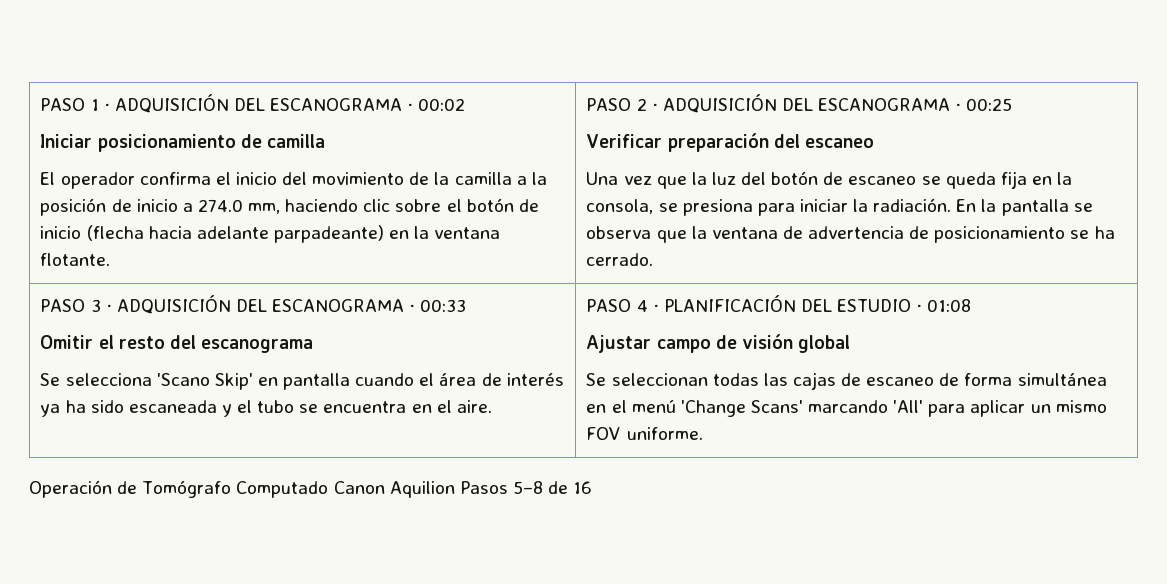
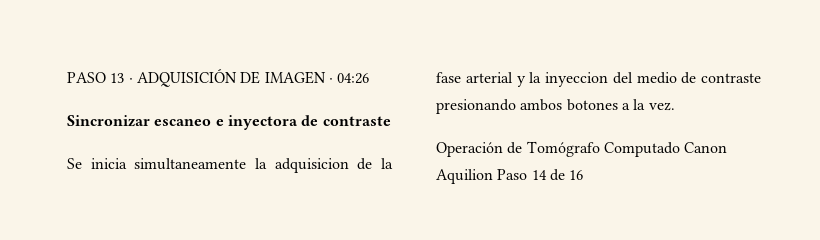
- PASO 1 · ADQUISICIÓN DEL ESCANOGRAMA · 00:02
- Iniciar posicionamiento de camilla
- El operador confirma el inicio del movimiento de la camilla a la posición de inicio a 274.0 mm, haciendo clic sobre el botón de inicio (flecha hacia adelante parpadeante) en la ventana flotante. | PASO 2 · ADQUISICIÓN DEL ESCANOGRAMA · 00:25
- Verificar preparación del escaneo
- Una vez que la luz del botón de escaneo se queda fija en la consola, se presiona para iniciar la radiación. En la pantalla se observa que la ventana de advertencia de posicionamiento se ha cerrado.
- PASO 3 · ADQUISICIÓN DEL ESCANOGRAMA · 00:33
- Omitir el resto del escanograma
- Se selecciona 'Scano Skip' en pantalla cuando el área de interés ya ha sido escaneada y el tubo se encuentra en el aire. | PASO 4 · PLANIFICACIÓN DEL ESTUDIO · 01:08
- Ajustar campo de visión global
- Se seleccionan todas las cajas de escaneo de forma simultánea en el menú 'Change Scans' marcando 'All' para aplicar un mismo FOV uniforme.
+ PASO 13 · ADQUISICIÓN DE IMAGEN · 04:26
+ Sincronizar escaneo e inyectora de contraste
+ Se inicia simultaneamente la adquisicion de la fase arterial y la inyeccion del medio de contraste presionando ambos botones a la vez.
- Operación de Tomógrafo Computado Canon Aquilion Pasos 5–8 de 16
+ Operación de Tomógrafo Computado Canon Aquilion Paso 14 de 16

